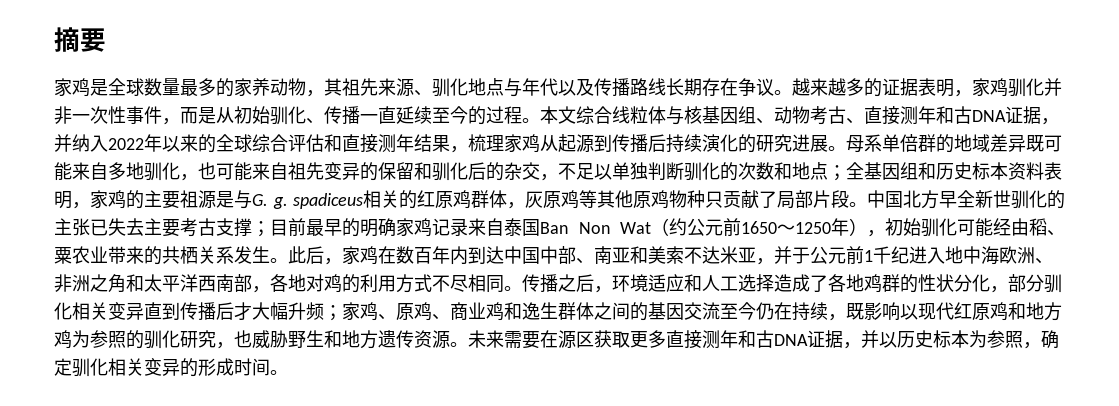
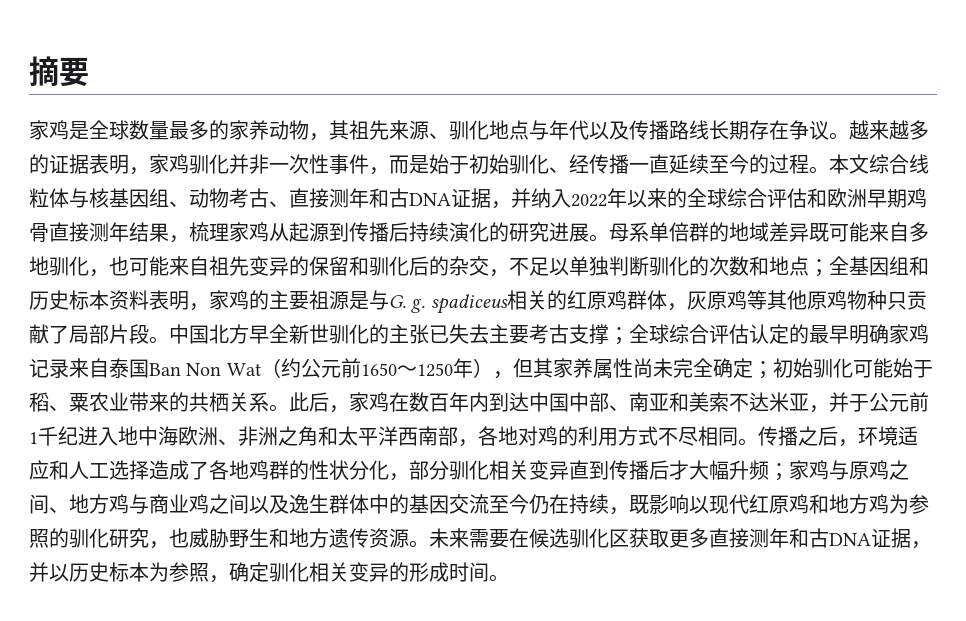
- 越来越多的证据表明，家鸡驯化并非一次性事件，而是从初始驯化、传播一直延续至今的过程。
+ 越来越多的证据表明，家鸡驯化并非一次性事件，而是始于初始驯化、经传播一直延续至今的过程。
- 本文综合线粒体与核基因组、动物考古、直接测年和古DNA证据，并纳入2022年以来的全球综合评估和直接测年结果，梳理家鸡从起源到传播后持续演化的研究进展。
+ 本文综合线粒体与核基因组、动物考古、直接测年和古DNA证据，并纳入2022年以来的全球综合评估和欧洲早期鸡骨直接测年结果，梳理家鸡从起源到传播后持续演化的研究进展。
- 中国北方早全新世驯化的主张已失去主要考古支撑；目前最早的明确家鸡记录来自泰国Ban Non Wat（约公元前1650～1250年），初始驯化可能经由稻、粟农业带来的共栖关系发生。
+ 中国北方早全新世驯化的主张已失去主要考古支撑；全球综合评估认定的最早明确家鸡记录来自泰国Ban Non Wat（约公元前1650～1250年），但其家养属性尚未完全确定；初始驯化可能始于稻、粟农业带来的共栖关系。
- 传播之后，环境适应和人工选择造成了各地鸡群的性状分化，部分驯化相关变异直到传播后才大幅升频；家鸡、原鸡、商业鸡和逸生群体之间的基因交流至今仍在持续，既影响以现代红原鸡和地方鸡为参照的驯化研究，也威胁野生和地方遗传资源。
+ 传播之后，环境适应和人工选择造成了各地鸡群的性状分化，部分驯化相关变异直到传播后才大幅升频；家鸡与原鸡之间、地方鸡与商业鸡之间以及逸生群体中的基因交流至今仍在持续，既影响以现代红原鸡和地方鸡为参照的驯化研究，也威胁野生和地方遗传资源。
- 未来需要在源区获取更多直接测年和古DNA证据，并以历史标本为参照，确定驯化相关变异的形成时间。
+ 未来需要在候选驯化区获取更多直接测年和古DNA证据，并以历史标本为参照，确定驯化相关变异的形成时间。

